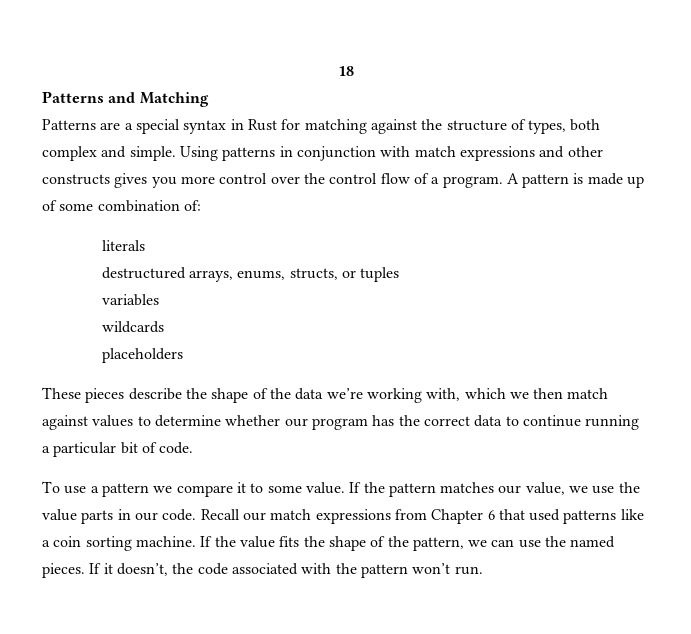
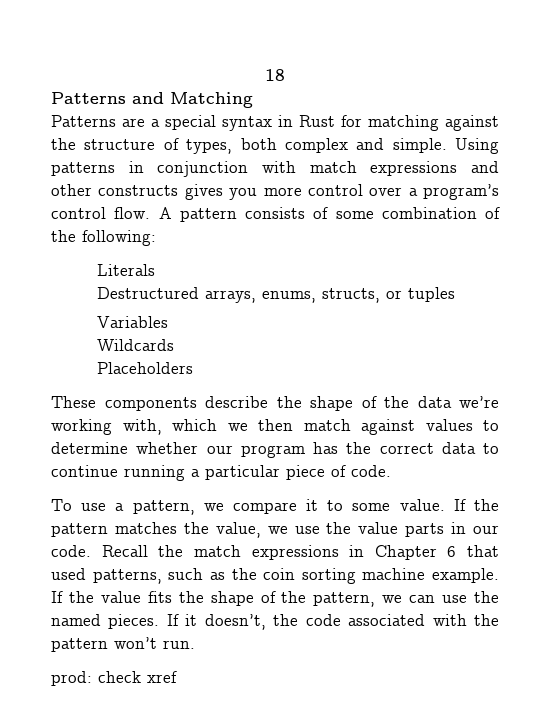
- Using patterns in conjunction with match expressions and other constructs gives you more control over the control flow of a program. A pattern is made up of some combination of:
- literals
- destructured arrays, enums, structs, or tuples
+ Using patterns in conjunction with match expressions and other constructs gives you more control over a program’s control flow. A pattern consists of some combination of the following:
+ Literals
+ Destructured arrays, enums, structs, or tuples
- variables
- wildcards
- placeholders
+ Variables
+ Wildcards
+ Placeholders
- These pieces describe the shape of the data we’re working with, which we then match against values to determine whether our program has the correct data to continue running a particular bit of code.
+ These components describe the shape of the data we’re working with, which we then match against values to determine whether our program has the correct data to continue running a particular piece of code.
- To use a pattern we compare it to some value.
+ To use a pattern, we compare it to some value.
- If the pattern matches our value, we use the value parts in our code.
+ If the pattern matches the value, we use the value parts in our code.
- Recall our match expressions from Chapter 6 that used patterns like a coin sorting machine.
+ Recall the match expressions in Chapter 6 that used patterns, such as the coin sorting machine example.
+ prod: check xref

